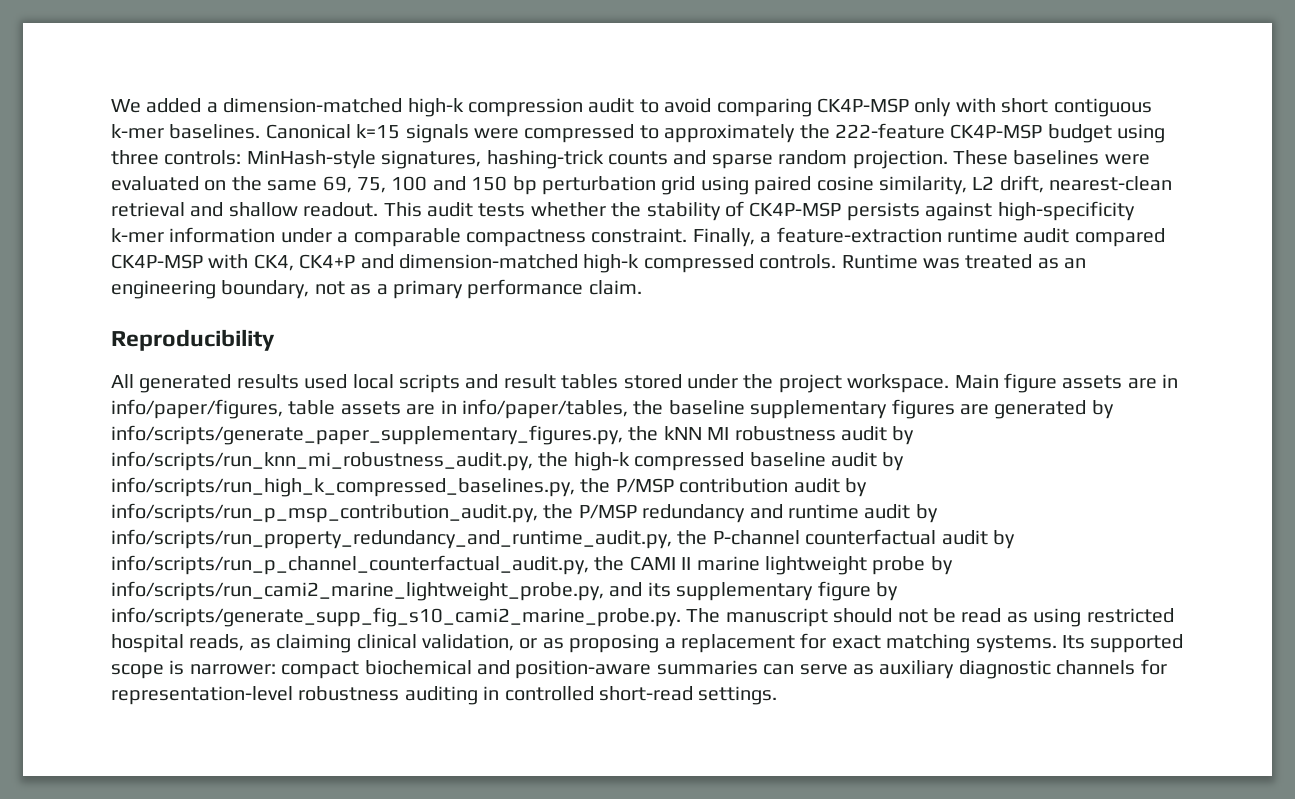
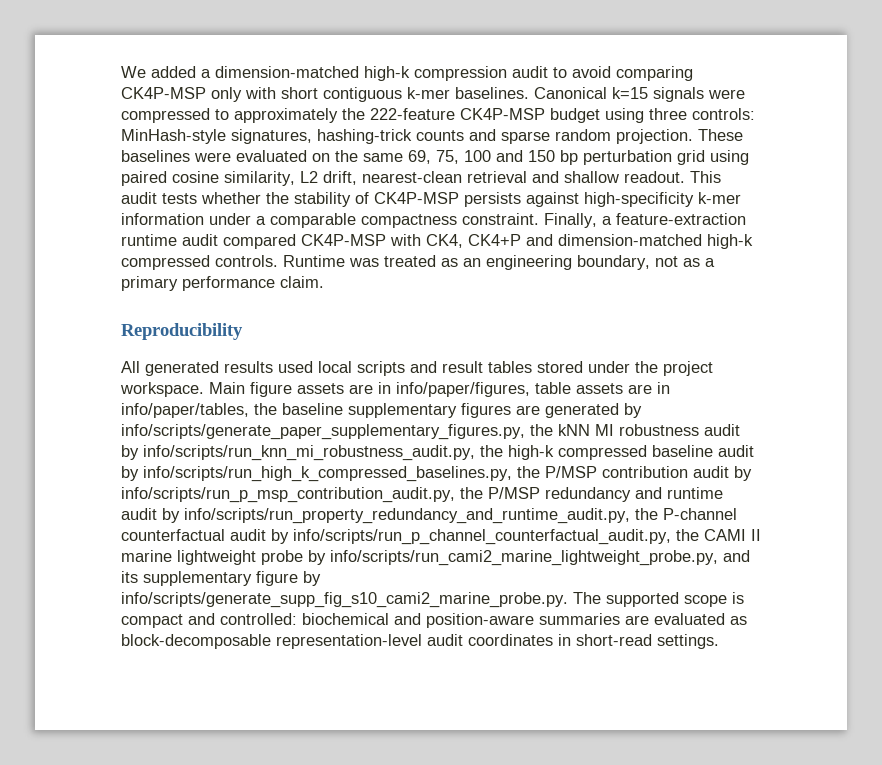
- Main figure assets are in info/paper/figures, table assets are in info/paper/tables, the baseline supplementary figures are generated by info/scripts/generate_paper_supplementary_figures.py, the kNN MI robustness audit by info/scripts/run_knn_mi_robustness_audit.py, the high-k compressed baseline audit by info/scripts/run_high_k_compressed_baselines.py, the P/MSP contribution audit by info/scripts/run_p_msp_contribution_audit.py, the P/MSP redundancy and runtime audit by info/scripts/run_property_redundancy_and_runtime_audit.py, the P-channel counterfactual audit by info/scripts/run_p_channel_counterfactual_audit.py, the CAMI II marine lightweight probe by info/scripts/run_cami2_marine_lightweight_probe.py, and its supplementary figure by info/scripts/generate_supp_fig_s10_cami2_marine_probe.py. The manuscript should not be read as using restricted hospital reads, as claiming clinical validation, or as proposing a replacement for exact matching systems. Its supported scope is narrower: compact biochemical and position-aware summaries can serve as auxiliary diagnostic channels for representation-level robustness auditing in controlled short-read settings.
+ Main figure assets are in info/paper/figures, table assets are in info/paper/tables, the baseline supplementary figures are generated by info/scripts/generate_paper_supplementary_figures.py, the kNN MI robustness audit by info/scripts/run_knn_mi_robustness_audit.py, the high-k compressed baseline audit by info/scripts/run_high_k_compressed_baselines.py, the P/MSP contribution audit by info/scripts/run_p_msp_contribution_audit.py, the P/MSP redundancy and runtime audit by info/scripts/run_property_redundancy_and_runtime_audit.py, the P-channel counterfactual audit by info/scripts/run_p_channel_counterfactual_audit.py, the CAMI II marine lightweight probe by info/scripts/run_cami2_marine_lightweight_probe.py, and its supplementary figure by info/scripts/generate_supp_fig_s10_cami2_marine_probe.py. The supported scope is compact and controlled: biochemical and position-aware summaries are evaluated as block-decomposable representation-level audit coordinates in short-read settings.

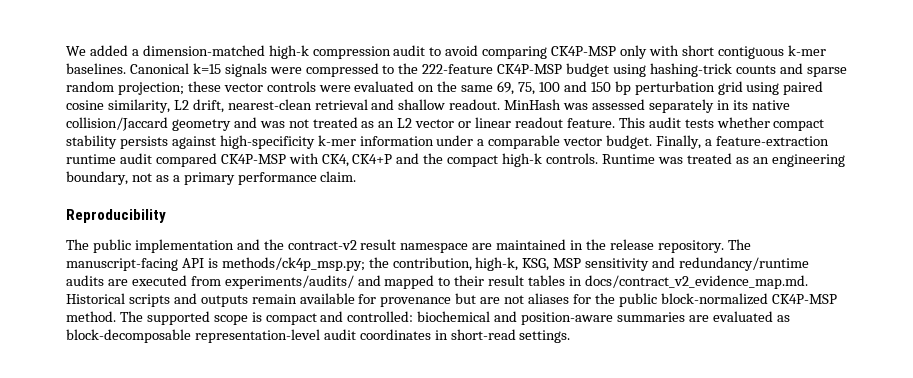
- Canonical k=15 signals were compressed to approximately the 222-feature CK4P-MSP budget using three controls: MinHash-style signatures, hashing-trick counts and sparse random projection. These baselines were evaluated on the same 69, 75, 100 and 150 bp perturbation grid using paired cosine similarity, L2 drift, nearest-clean retrieval and shallow readout.
+ Canonical k=15 signals were compressed to the 222-feature CK4P-MSP budget using hashing-trick counts and sparse random projection; these vector controls were evaluated on the same 69, 75, 100 and 150 bp perturbation grid using paired cosine similarity, L2 drift, nearest-clean retrieval and shallow readout.
- This audit tests whether the stability of CK4P-MSP persists against high-specificity k-mer information under a comparable compactness constraint.
+ MinHash was assessed separately in its native collision/Jaccard geometry and was not treated as an L2 vector or linear readout feature. This audit tests whether compact stability persists against high-specificity k-mer information under a comparable vector budget.
- Finally, a feature-extraction runtime audit compared CK4P-MSP with CK4, CK4+P and dimension-matched high-k compressed controls.
+ Finally, a feature-extraction runtime audit compared CK4P-MSP with CK4, CK4+P and the compact high-k controls.
- All generated results used local scripts and result tables stored under the project workspace. Main figure assets are in info/paper/figures, table assets are in info/paper/tables, the baseline supplementary figures are generated by info/scripts/generate_paper_supplementary_figures.py, the kNN MI robustness audit by info/scripts/run_knn_mi_robustness_audit.py, the high-k compressed baseline audit by info/scripts/run_high_k_compressed_baselines.py, the P/MSP contribution audit by info/scripts/run_p_msp_contribution_audit.py, the P/MSP redundancy and runtime audit by info/scripts/run_property_redundancy_and_runtime_audit.py, the P-channel counterfactual audit by info/scripts/run_p_channel_counterfactual_audit.py, the CAMI II marine lightweight probe by info/scripts/run_cami2_marine_lightweight_probe.py, and its supplementary figure by info/scripts/generate_supp_fig_s10_cami2_marine_probe.py. The supported scope is compact and controlled: biochemical and position-aware summaries are evaluated as block-decomposable representation-level audit coordinates in short-read settings.
+ The public implementation and the contract-v2 result namespace are maintained in the release repository. The manuscript-facing API is methods/ck4p_msp.py; the contribution, high-k, KSG, MSP sensitivity and redundancy/runtime audits are executed from experiments/audits/ and mapped to their result tables in docs/contract_v2_evidence_map.md. Historical scripts and outputs remain available for provenance but are not aliases for the public block-normalized CK4P-MSP method. The supported scope is compact and controlled: biochemical and position-aware summaries are evaluated as block-decomposable representation-level audit coordinates in short-read settings.

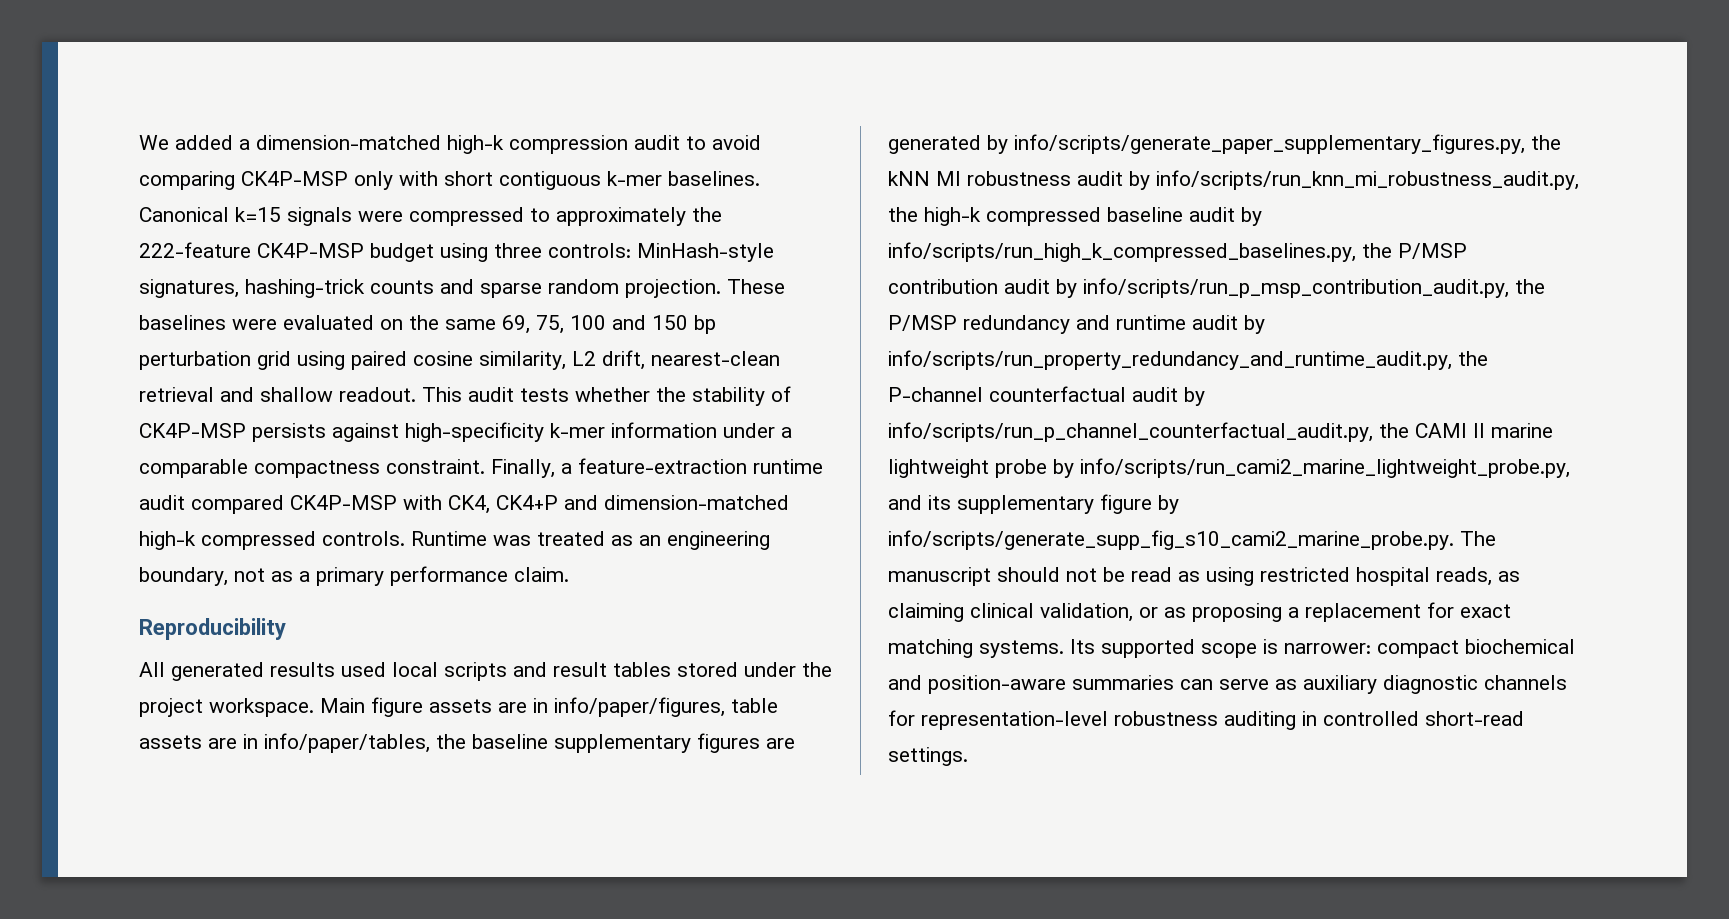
- Canonical k=15 signals were compressed to the 222-feature CK4P-MSP budget using hashing-trick counts and sparse random projection; these vector controls were evaluated on the same 69, 75, 100 and 150 bp perturbation grid using paired cosine similarity, L2 drift, nearest-clean retrieval and shallow readout.
+ Canonical k=15 signals were compressed to approximately the 222-feature CK4P-MSP budget using three controls: MinHash-style signatures, hashing-trick counts and sparse random projection. These baselines were evaluated on the same 69, 75, 100 and 150 bp perturbation grid using paired cosine similarity, L2 drift, nearest-clean retrieval and shallow readout.
- MinHash was assessed separately in its native collision/Jaccard geometry and was not treated as an L2 vector or linear readout feature. This audit tests whether compact stability persists against high-specificity k-mer information under a comparable vector budget.
+ This audit tests whether the stability of CK4P-MSP persists against high-specificity k-mer information under a comparable compactness constraint.
- Finally, a feature-extraction runtime audit compared CK4P-MSP with CK4, CK4+P and the compact high-k controls.
+ Finally, a feature-extraction runtime audit compared CK4P-MSP with CK4, CK4+P and dimension-matched high-k compressed controls.
- The public implementation and the contract-v2 result namespace are maintained in the release repository. The manuscript-facing API is methods/ck4p_msp.py; the contribution, high-k, KSG, MSP sensitivity and redundancy/runtime audits are executed from experiments/audits/ and mapped to their result tables in docs/contract_v2_evidence_map.md. Historical scripts and outputs remain available for provenance but are not aliases for the public block-normalized CK4P-MSP method. The supported scope is compact and controlled: biochemical and position-aware summaries are evaluated as block-decomposable representation-level audit coordinates in short-read settings.
+ All generated results used local scripts and result tables stored under the project workspace. Main figure assets are in info/paper/figures, table assets are in info/paper/tables, the baseline supplementary figures are generated by info/scripts/generate_paper_supplementary_figures.py, the kNN MI robustness audit by info/scripts/run_knn_mi_robustness_audit.py, the high-k compressed baseline audit by info/scripts/run_high_k_compressed_baselines.py, the P/MSP contribution audit by info/scripts/run_p_msp_contribution_audit.py, the P/MSP redundancy and runtime audit by info/scripts/run_property_redundancy_and_runtime_audit.py, the P-channel counterfactual audit by info/scripts/run_p_channel_counterfactual_audit.py, the CAMI II marine lightweight probe by info/scripts/run_cami2_marine_lightweight_probe.py, and its supplementary figure by info/scripts/generate_supp_fig_s10_cami2_marine_probe.py. The manuscript should not be read as using restricted hospital reads, as claiming clinical validation, or as proposing a replacement for exact matching systems. Its supported scope is narrower: compact biochemical and position-aware summaries can serve as auxiliary diagnostic channels for representation-level robustness auditing in controlled short-read settings.

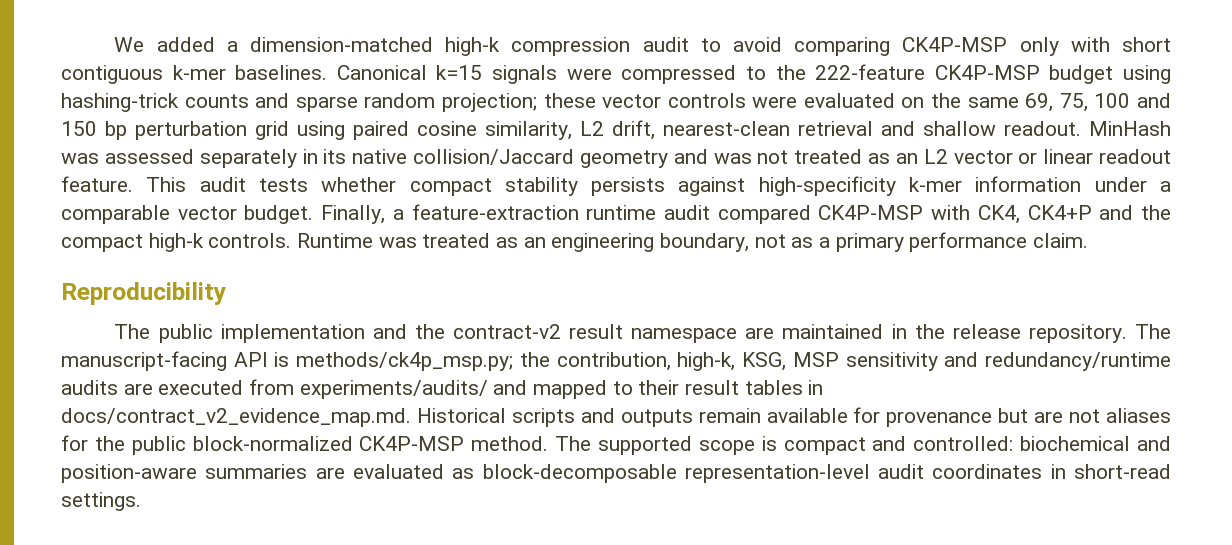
- Canonical k=15 signals were compressed to approximately the 222-feature CK4P-MSP budget using three controls: MinHash-style signatures, hashing-trick counts and sparse random projection. These baselines were evaluated on the same 69, 75, 100 and 150 bp perturbation grid using paired cosine similarity, L2 drift, nearest-clean retrieval and shallow readout.
+ Canonical k=15 signals were compressed to the 222-feature CK4P-MSP budget using hashing-trick counts and sparse random projection; these vector controls were evaluated on the same 69, 75, 100 and 150 bp perturbation grid using paired cosine similarity, L2 drift, nearest-clean retrieval and shallow readout.
- This audit tests whether the stability of CK4P-MSP persists against high-specificity k-mer information under a comparable compactness constraint.
+ MinHash was assessed separately in its native collision/Jaccard geometry and was not treated as an L2 vector or linear readout feature. This audit tests whether compact stability persists against high-specificity k-mer information under a comparable vector budget.
- Finally, a feature-extraction runtime audit compared CK4P-MSP with CK4, CK4+P and dimension-matched high-k compressed controls.
+ Finally, a feature-extraction runtime audit compared CK4P-MSP with CK4, CK4+P and the compact high-k controls.
- All generated results used local scripts and result tables stored under the project workspace. Main figure assets are in info/paper/figures, table assets are in info/paper/tables, the baseline supplementary figures are generated by info/scripts/generate_paper_supplementary_figures.py, the kNN MI robustness audit by info/scripts/run_knn_mi_robustness_audit.py, the high-k compressed baseline audit by info/scripts/run_high_k_compressed_baselines.py, the P/MSP contribution audit by info/scripts/run_p_msp_contribution_audit.py, the P/MSP redundancy and runtime audit by info/scripts/run_property_redundancy_and_runtime_audit.py, the P-channel counterfactual audit by info/scripts/run_p_channel_counterfactual_audit.py, the CAMI II marine lightweight probe by info/scripts/run_cami2_marine_lightweight_probe.py, and its supplementary figure by info/scripts/generate_supp_fig_s10_cami2_marine_probe.py. The manuscript should not be read as using restricted hospital reads, as claiming clinical validation, or as proposing a replacement for exact matching systems. Its supported scope is narrower: compact biochemical and position-aware summaries can serve as auxiliary diagnostic channels for representation-level robustness auditing in controlled short-read settings.
+ The public implementation and the contract-v2 result namespace are maintained in the release repository. The manuscript-facing API is methods/ck4p_msp.py; the contribution, high-k, KSG, MSP sensitivity and redundancy/runtime audits are executed from experiments/audits/ and mapped to their result tables in docs/contract_v2_evidence_map.md. Historical scripts and outputs remain available for provenance but are not aliases for the public block-normalized CK4P-MSP method. The supported scope is compact and controlled: biochemical and position-aware summaries are evaluated as block-decomposable representation-level audit coordinates in short-read settings.

